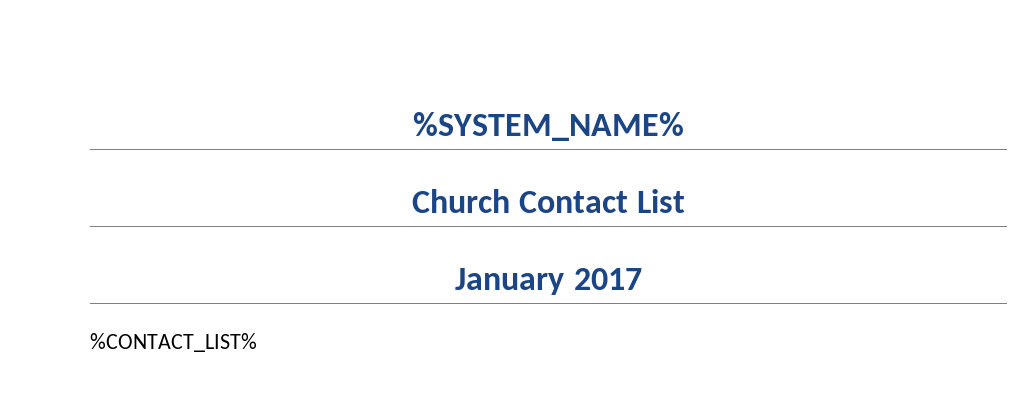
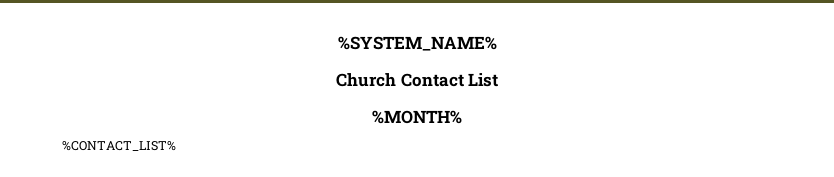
- January 2017
+ %MONTH%

